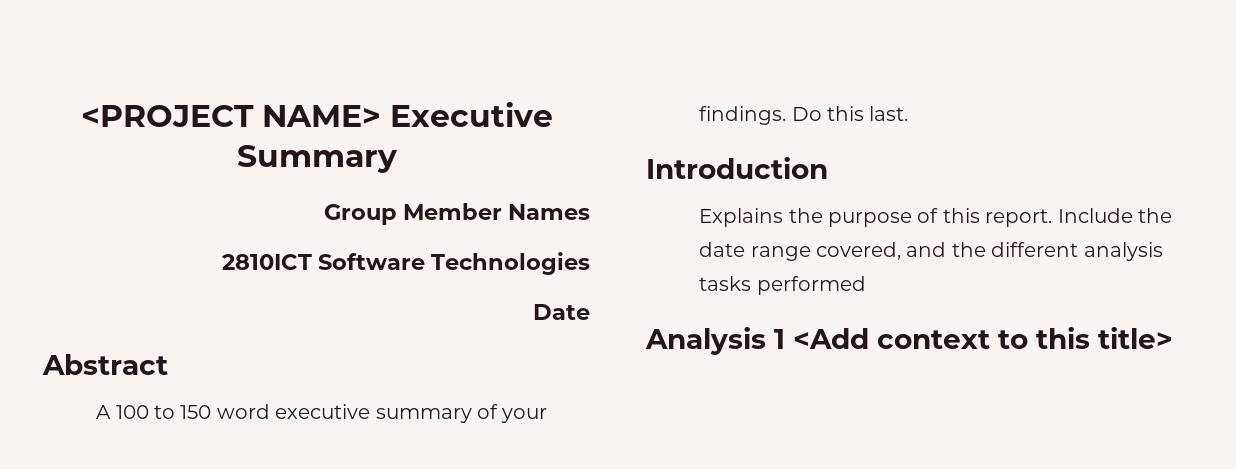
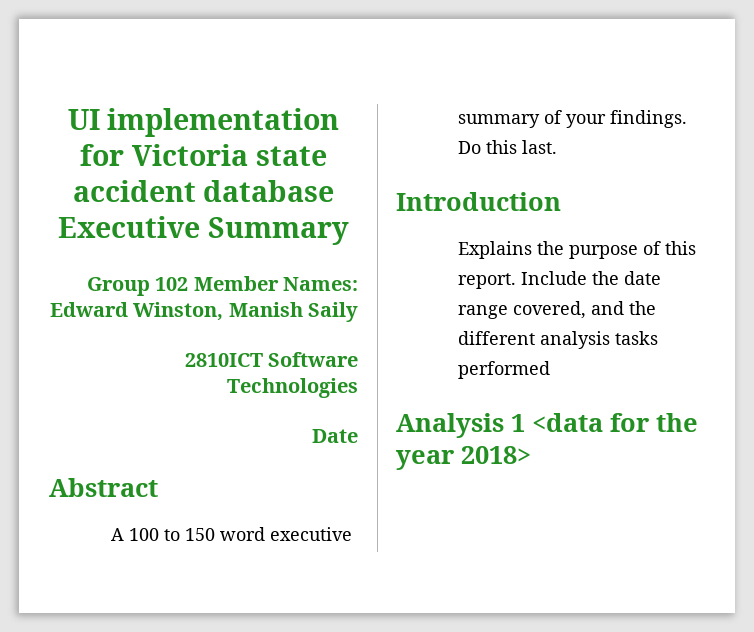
- <PROJECT NAME> Executive Summary
- Group Member Names
+ UI implementation for Victoria state accident database Executive Summary
+ Group 102 Member Names: Edward Winston, Manish Saily
- Analysis 1 <Add context to this title>
+ Analysis 1 <data for the year 2018>

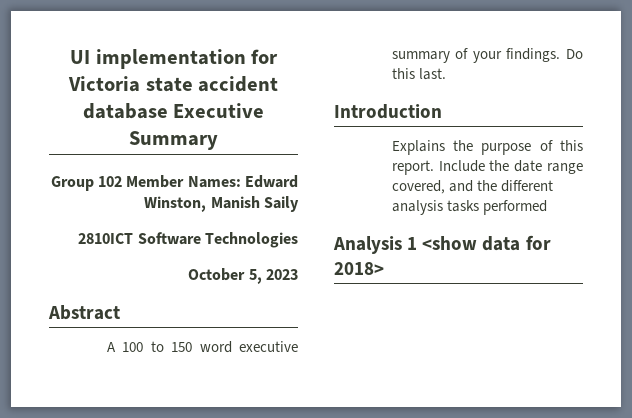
- Date
+ October 5, 2023
- Analysis 1 <data for the year 2018>
+ Analysis 1 <show data for 2018>

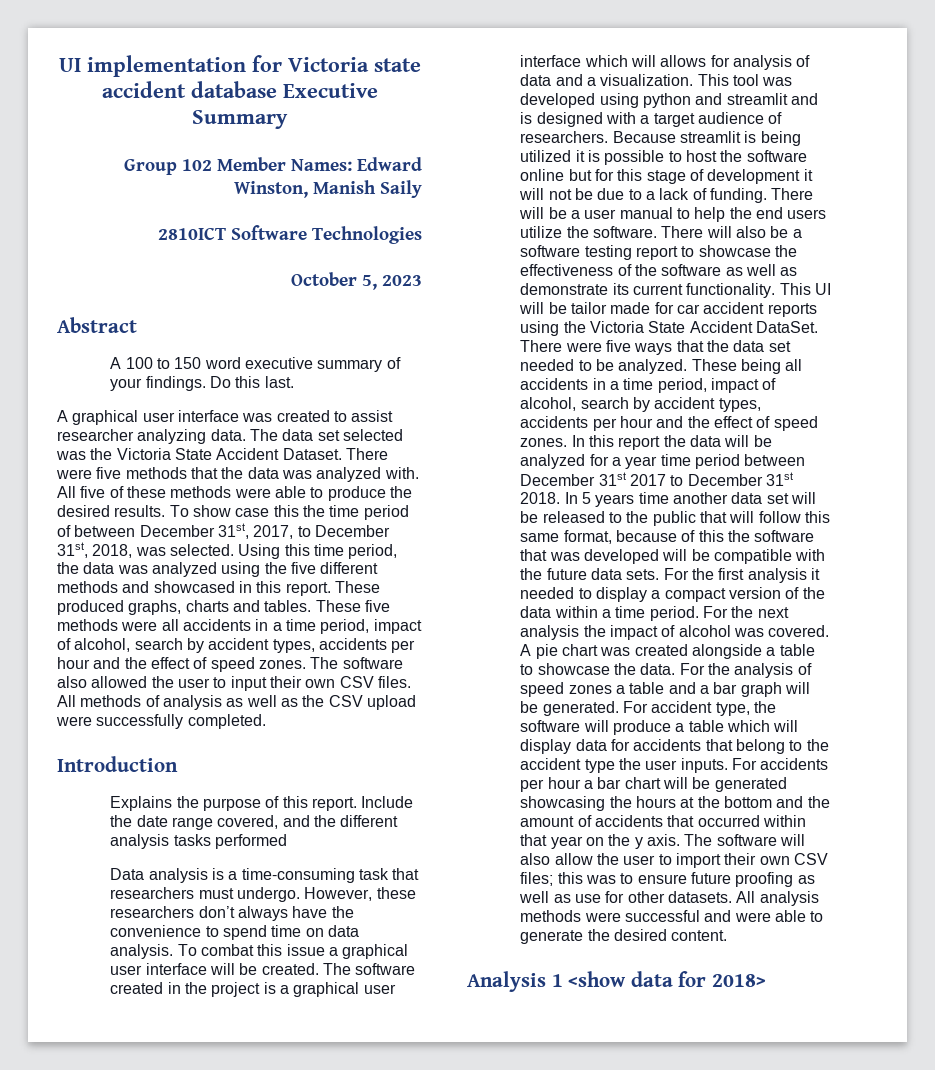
+ A graphical user interface was created to assist researcher analyzing data. The data set selected was the Victoria State Accident Dataset. There were five methods that the data was analyzed with. All five of these methods were able to produce the desired results. To show case this the time period of between December 31st, 2017, to December 31st, 2018, was selected. Using this time period, the data was analyzed using the five different methods and showcased in this report. These produced graphs, charts and tables. These five methods were all accidents in a time period, impact of alcohol, search by accident types, accidents per hour and the effect of speed zones. The software also allowed the user to input their own CSV files. All methods of analysis as well as the CSV upload were successfully completed.
+ Data analysis is a time-consuming task that researchers must undergo. However, these researchers don’t always have the convenience to spend time on data analysis. To combat this issue a graphical user interface will be created. The software created in the project is a graphical user interface which will allows for analysis of data and a visualization. This tool was developed using python and streamlit and is designed with a target audience of researchers. Because streamlit is being utilized it is possible to host the software online but for this stage of development it will not be due to a lack of funding. There will be a user manual to help the end users utilize the software. There will also be a software testing report to showcase the effectiveness of the software as well as demonstrate its current functionality. This UI will be tailor made for car accident reports using the Victoria State Accident DataSet. There were five ways that the data set needed to be analyzed. These being all accidents in a time period, impact of alcohol, search by accident types, accidents per hour and the effect of speed zones. In this report the data will be analyzed for a year time period between December 31st 2017 to December 31st 2018. In 5 years time another data set will be released to the public that will follow this same format, because of this the software that was developed will be compatible with the future data sets. For the first analysis it needed to display a compact version of the data within a time period. For the next analysis the impact of alcohol was covered. A pie chart was created alongside a table to showcase the data. For the analysis of speed zones a table and a bar graph will be generated. For accident type, the software will produce a table which will display data for accidents that belong to the accident type the user inputs. For accidents per hour a bar chart will be generated showcasing the hours at the bottom and the amount of accidents that occurred within that year on the y axis. The software will also allow the user to import their own CSV files; this was to ensure future proofing as well as use for other datasets. All analysis methods were successful and were able to generate the desired content.

